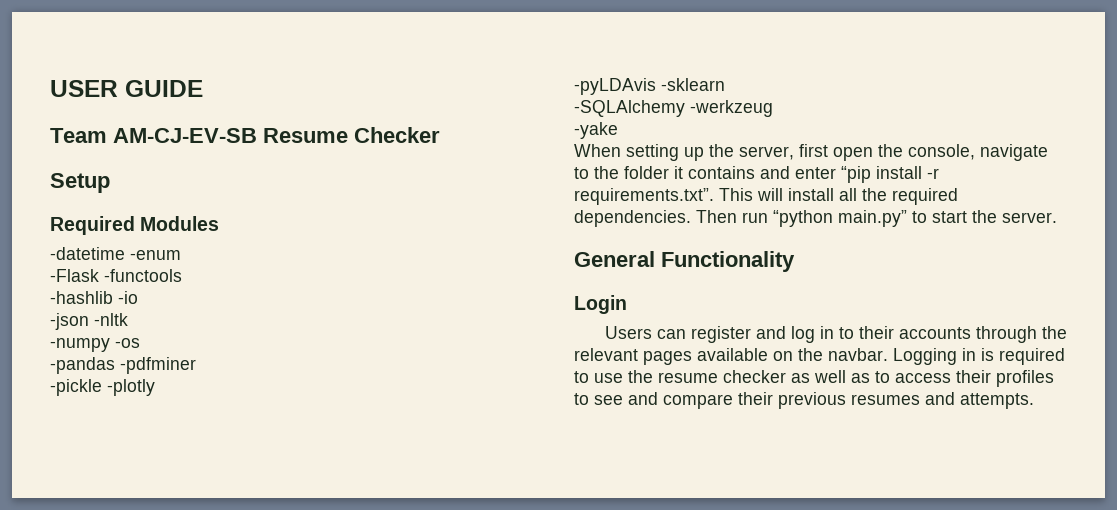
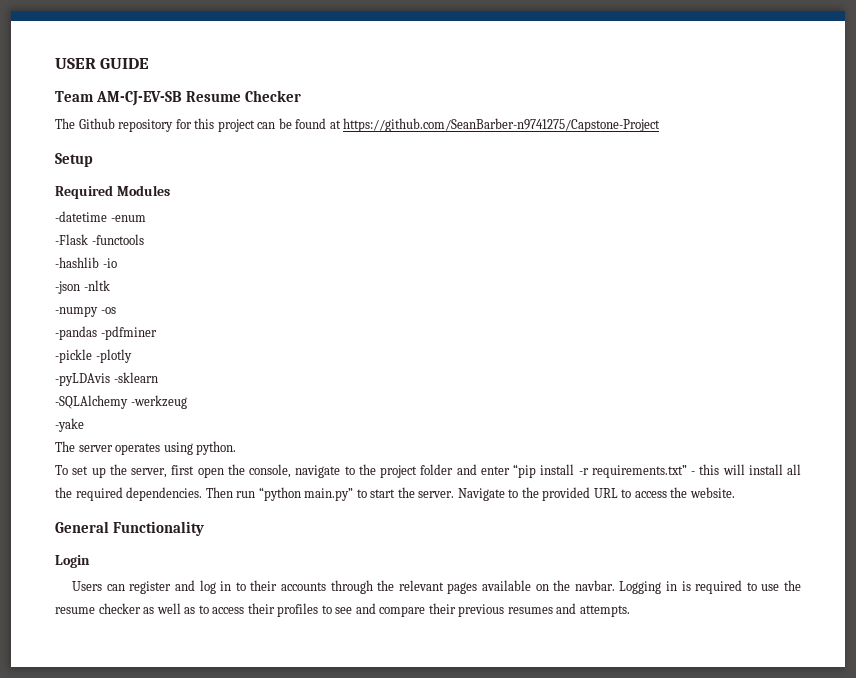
+ The Github repository for this project can be found at https://github.com/SeanBarber-n9741275/Capstone-Project
- When setting up the server, first open the console, navigate to the folder it contains and enter “pip install -r requirements.txt”. This will install all the required dependencies.
+ The server operates using python.
+ To set up the server, first open the console, navigate to the project folder and enter “pip install -r requirements.txt” - this will install all the required dependencies.
+ Navigate to the provided URL to access the website.

